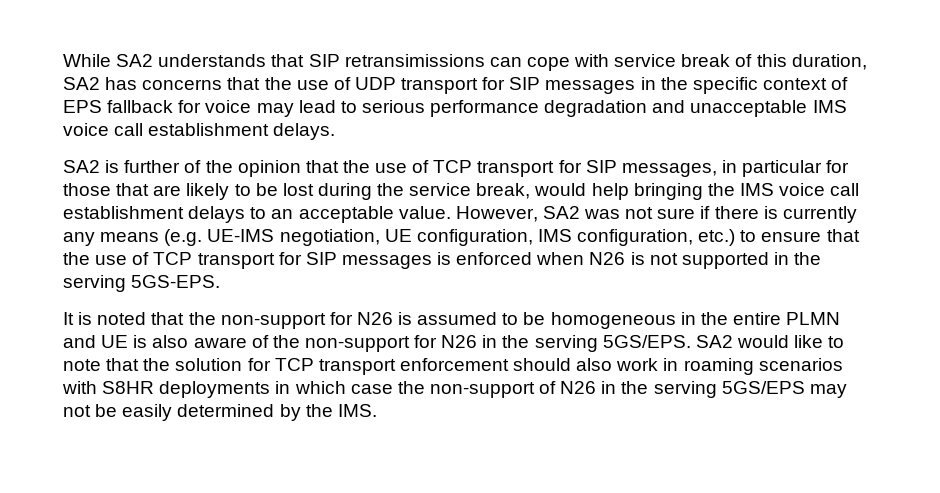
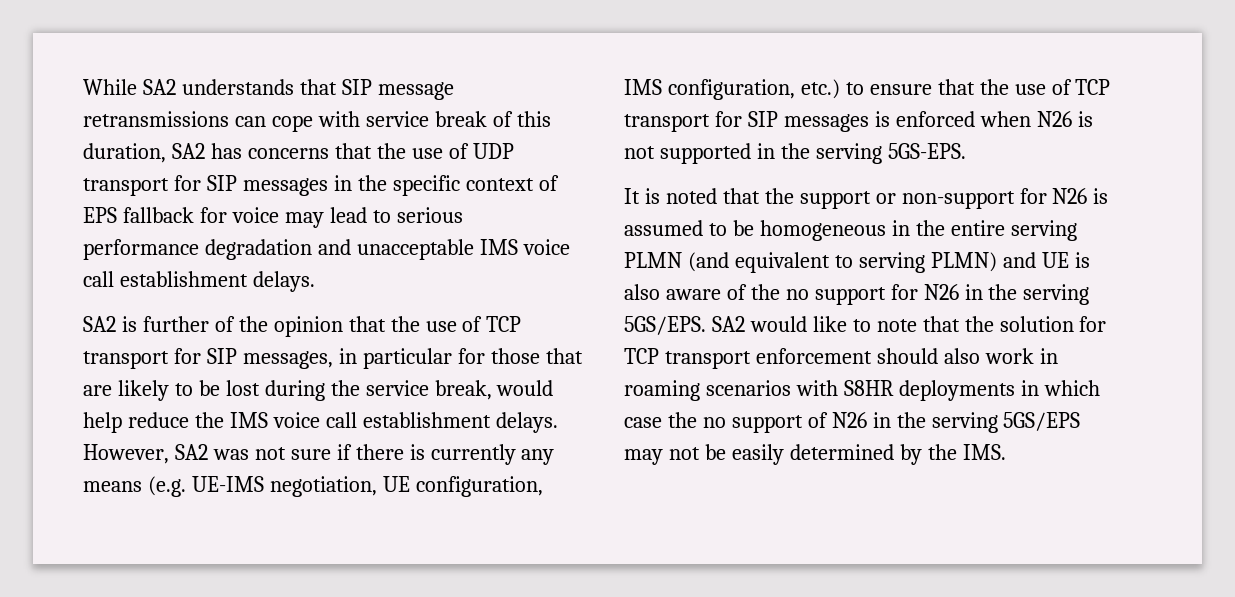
- While SA2 understands that SIP retransimissions can cope with service break of this duration, SA2 has concerns that the use of UDP transport for SIP messages in the specific context of EPS fallback for voice may lead to serious performance degradation and unacceptable IMS voice call establishment delays.
+ While SA2 understands that SIP message retransmissions can cope with service break of this duration, SA2 has concerns that the use of UDP transport for SIP messages in the specific context of EPS fallback for voice may lead to serious performance degradation and unacceptable IMS voice call establishment delays.
- SA2 is further of the opinion that the use of TCP transport for SIP messages, in particular for those that are likely to be lost during the service break, would help bringing the IMS voice call establishment delays to an acceptable value.
+ SA2 is further of the opinion that the use of TCP transport for SIP messages, in particular for those that are likely to be lost during the service break, would help reduce the IMS voice call establishment delays.
- It is noted that the non-support for N26 is assumed to be homogeneous in the entire PLMN and UE is also aware of the non-support for N26 in the serving 5GS/EPS.
+ It is noted that the support or non-support for N26 is assumed to be homogeneous in the entire serving PLMN (and equivalent to serving PLMN) and UE is also aware of the no support for N26 in the serving 5GS/EPS.
- SA2 would like to note that the solution for TCP transport enforcement should also work in roaming scenarios with S8HR deployments in which case the non-support of N26 in the serving 5GS/EPS may not be easily determined by the IMS.
+ SA2 would like to note that the solution for TCP transport enforcement should also work in roaming scenarios with S8HR deployments in which case the no support of N26 in the serving 5GS/EPS may not be easily determined by the IMS.

